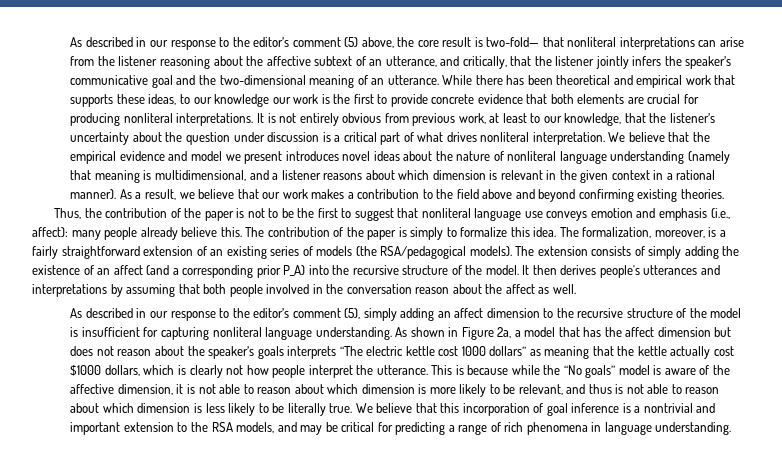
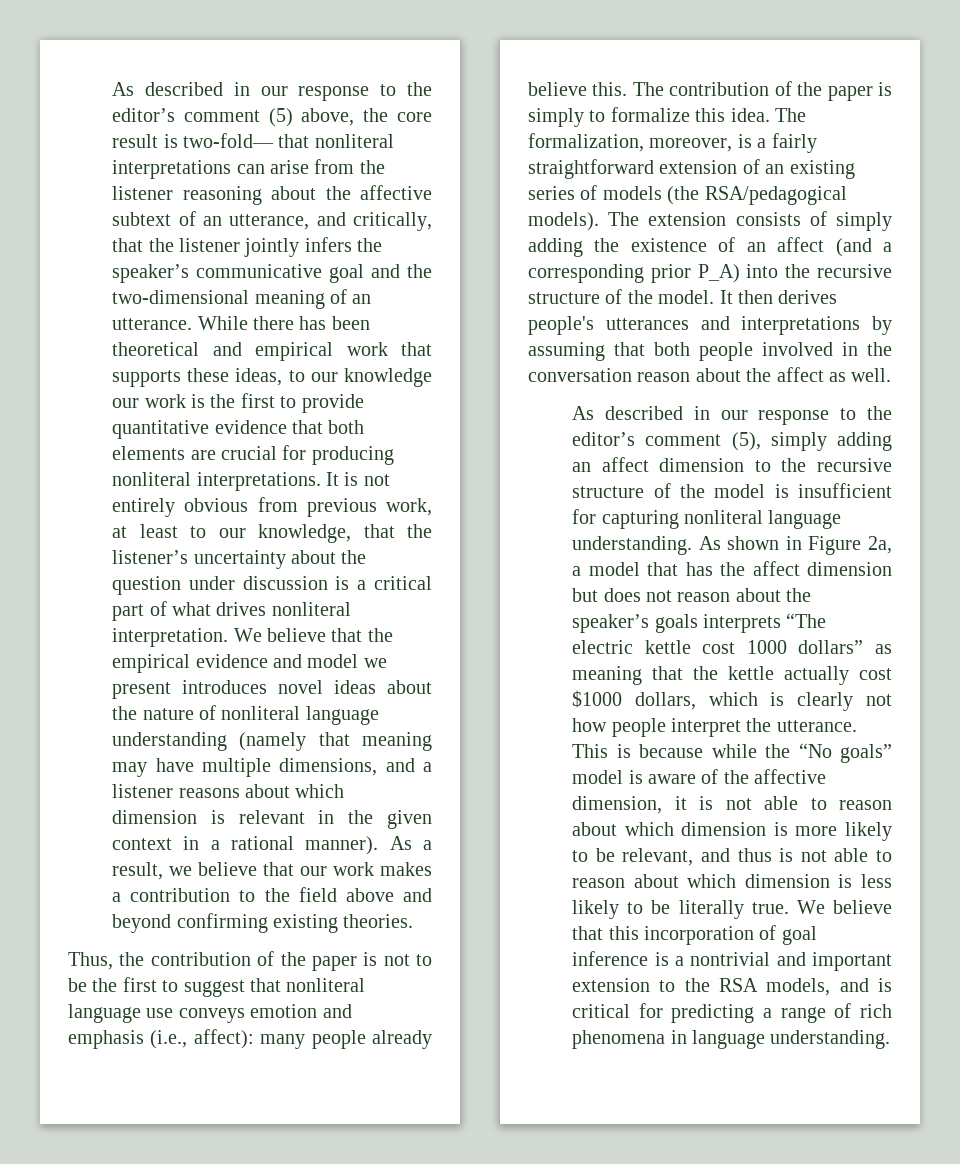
- While there has been theoretical and empirical work that supports these ideas, to our knowledge our work is the first to provide concrete evidence that both elements are crucial for producing nonliteral interpretations.
+ While there has been theoretical and empirical work that supports these ideas, to our knowledge our work is the first to provide quantitative evidence that both elements are crucial for producing nonliteral interpretations.
- We believe that the empirical evidence and model we present introduces novel ideas about the nature of nonliteral language understanding (namely that meaning is multidimensional, and a listener reasons about which dimension is relevant in the given context in a rational manner).
+ We believe that the empirical evidence and model we present introduces novel ideas about the nature of nonliteral language understanding (namely that meaning may have multiple dimensions, and a listener reasons about which dimension is relevant in the given context in a rational manner).
- We believe that this incorporation of goal inference is a nontrivial and important extension to the RSA models, and may be critical for predicting a range of rich phenomena in language understanding.
+ We believe that this incorporation of goal inference is a nontrivial and important extension to the RSA models, and is critical for predicting a range of rich phenomena in language understanding.

